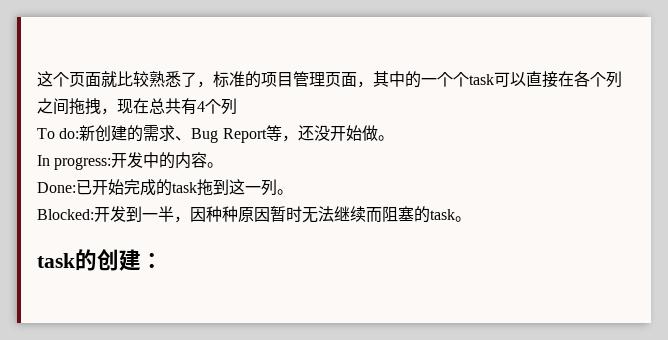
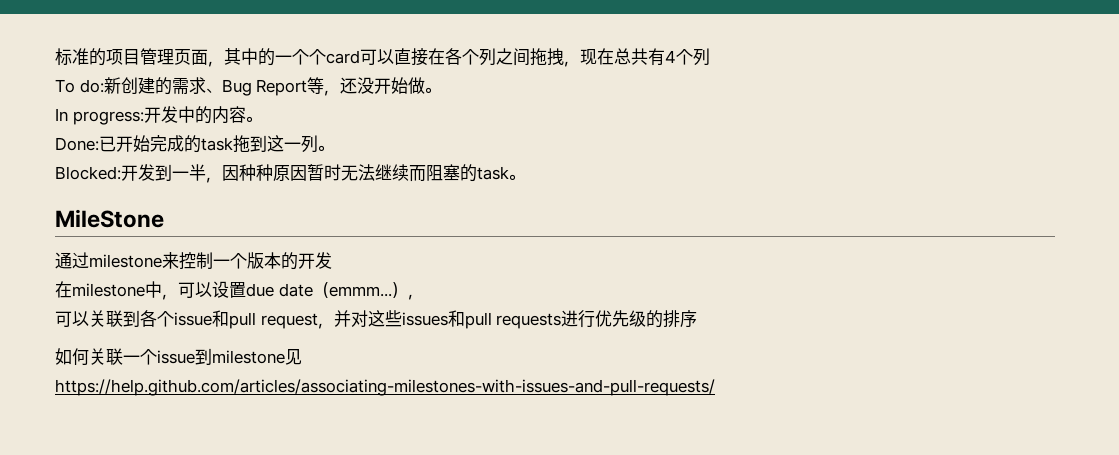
- 这个页面就比较熟悉了，标准的项目管理页面，其中的一个个task可以直接在各个列之间拖拽，现在总共有4个列
+ 标准的项目管理页面，其中的一个个card可以直接在各个列之间拖拽，现在总共有4个列
- task的创建：
+ MileStone
+ 通过milestone来控制一个版本的开发
+ 在milestone中，可以设置due date（emmm...），
+ 可以关联到各个issue和pull request，并对这些issues和pull requests进行优先级的排序
+ 如何关联一个issue到milestone见
+ https://help.github.com/articles/associating-milestones-with-issues-and-pull-requests/

